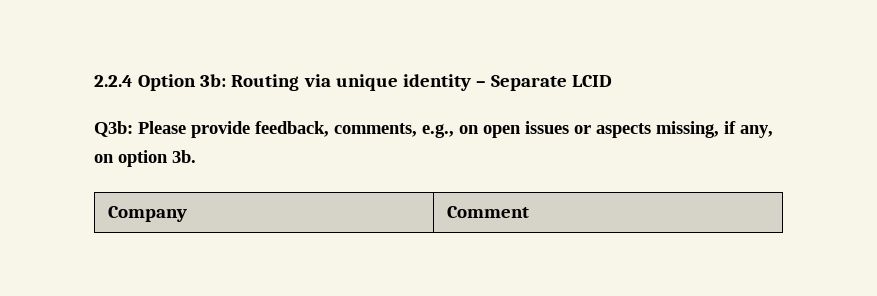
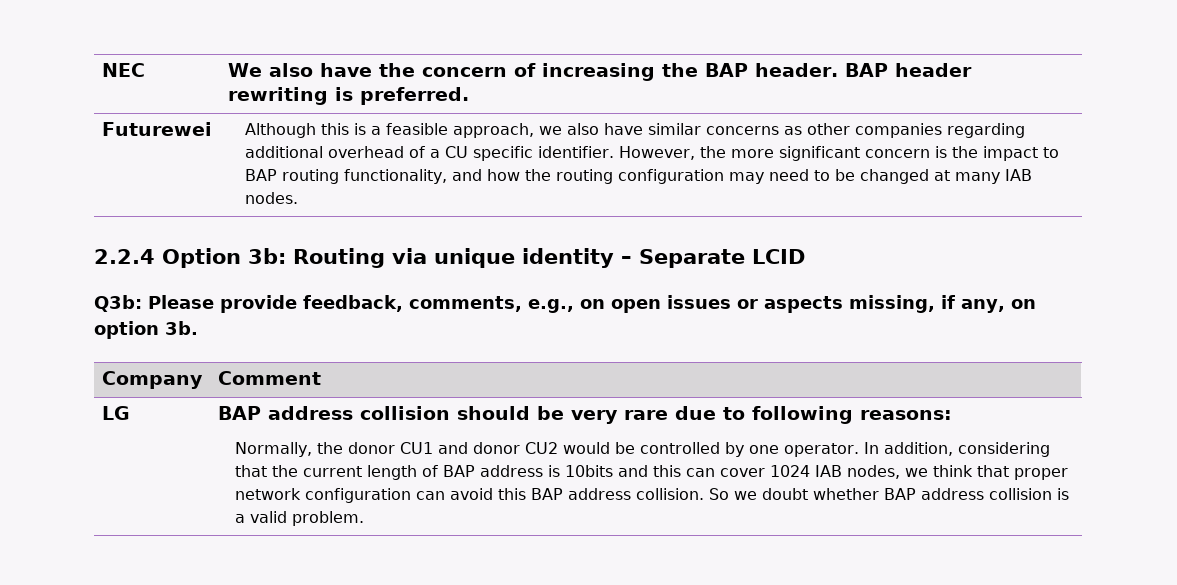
+ NEC | We also have the concern of increasing the BAP header. BAP header rewriting is preferred.
+ Futurewei | Although this is a feasible approach, we also have similar concerns as other companies regarding additional overhead of a CU specific identifier. However, the more significant concern is the impact to BAP routing functionality, and how the routing configuration may need to be changed at many IAB nodes.
+ LG | BAP address collision should be very rare due to following reasons:
+ Normally, the donor CU1 and donor CU2 would be controlled by one operator. In addition, considering that the current length of BAP address is 10bits and this can cover 1024 IAB nodes, we think that proper network configuration can avoid this BAP address collision. So we doubt whether BAP address collision is a valid problem.

